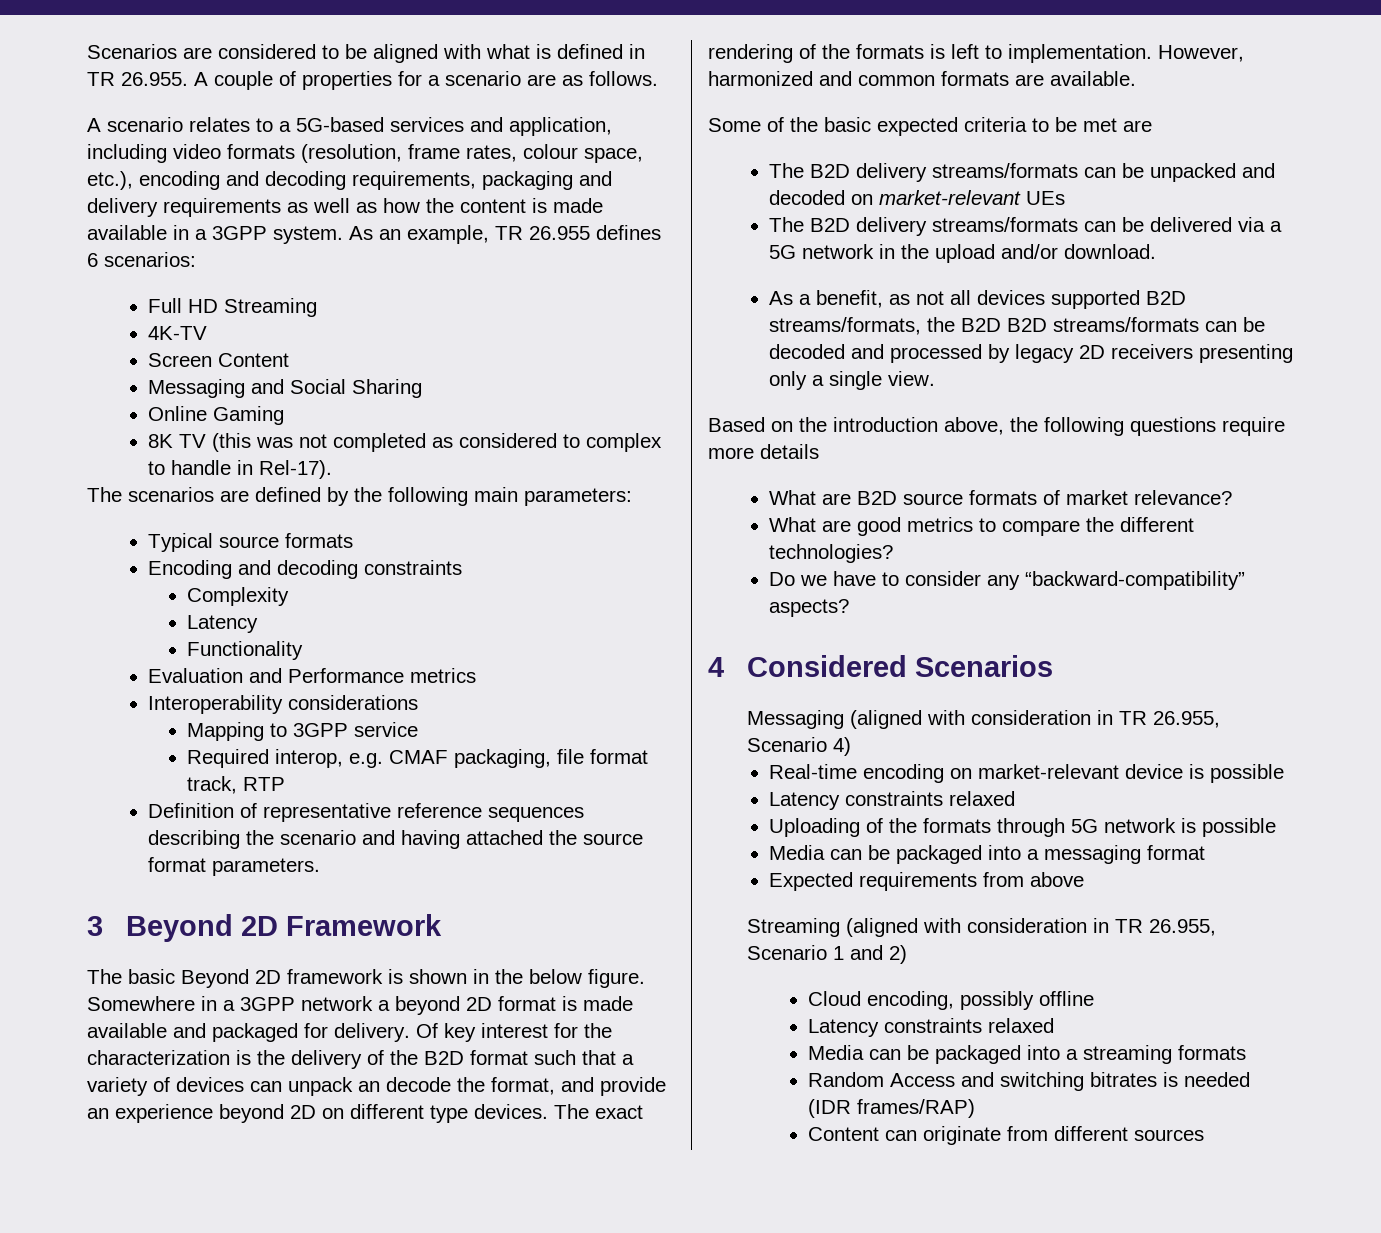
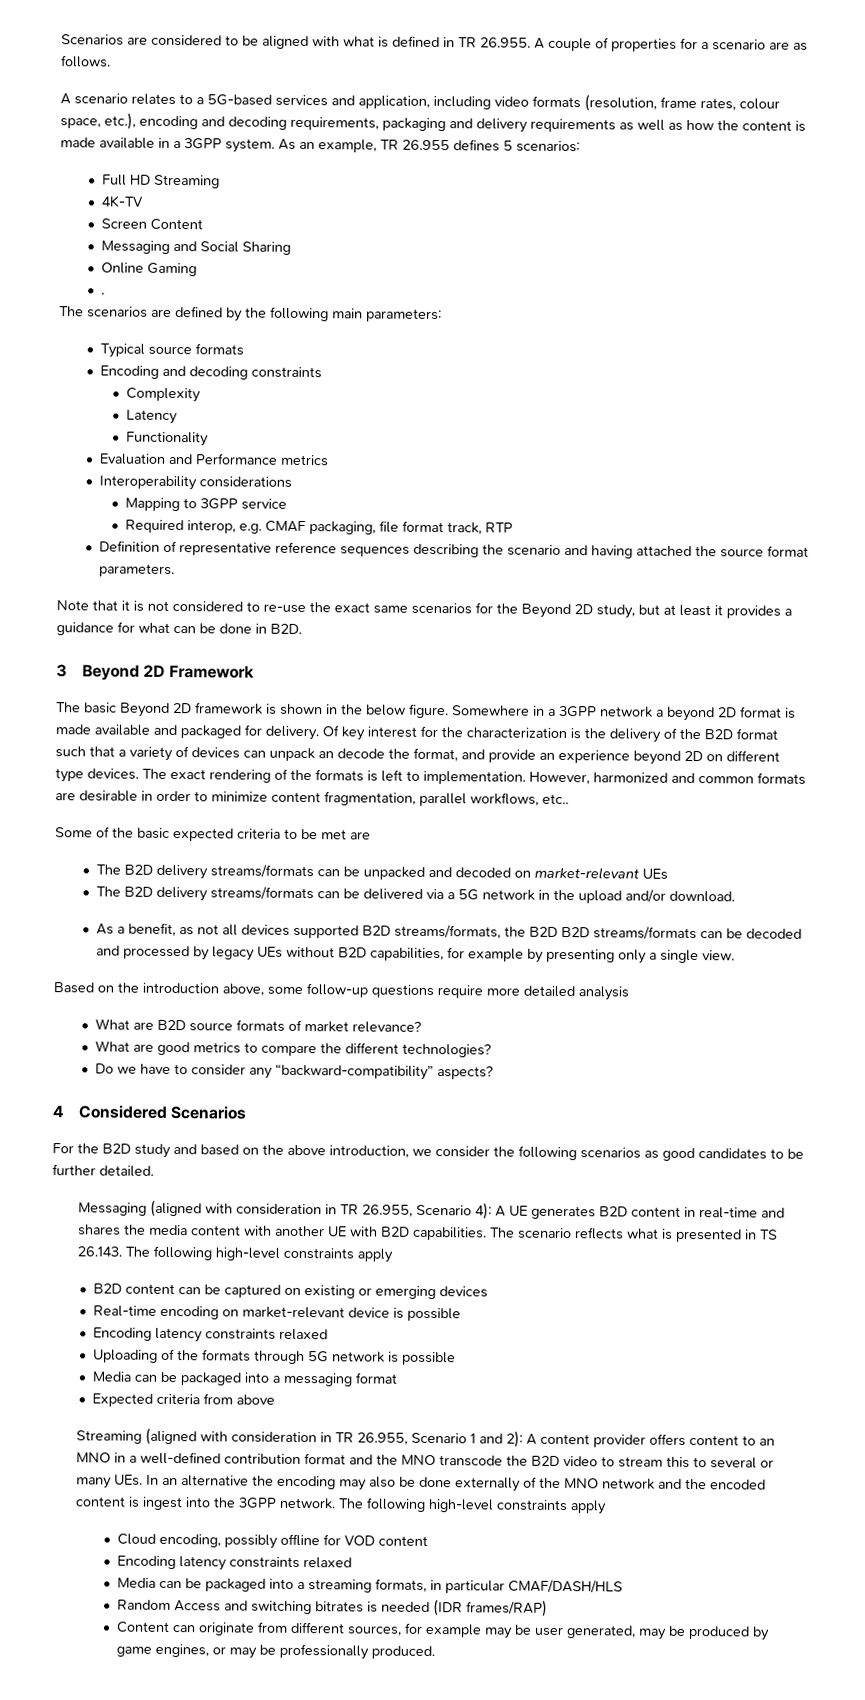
- As an example, TR 26.955 defines 6 scenarios:
+ As an example, TR 26.955 defines 5 scenarios:
- 8K TV (this was not completed as considered to complex to handle in Rel-17).
+ .
+ Note that it is not considered to re-use the exact same scenarios for the Beyond 2D study, but at least it provides a guidance for what can be done in B2D.
- However, harmonized and common formats are available.
+ However, harmonized and common formats are desirable in order to minimize content fragmentation, parallel workflows, etc..
- As a benefit, as not all devices supported B2D streams/formats, the B2D B2D streams/formats can be decoded and processed by legacy 2D receivers presenting only a single view.
+ As a benefit, as not all devices supported B2D streams/formats, the B2D B2D streams/formats can be decoded and processed by legacy UEs without B2D capabilities, for example by presenting only a single view.
- Based on the introduction above, the following questions require more details
+ Based on the introduction above, some follow-up questions require more detailed analysis
+ For the B2D study and based on the above introduction, we consider the following scenarios as good candidates to be further detailed.
- Messaging (aligned with consideration in TR 26.955, Scenario 4)
+ Messaging (aligned with consideration in TR 26.955, Scenario 4): A UE generates B2D content in real-time and shares the media content with another UE with B2D capabilities. The scenario reflects what is presented in TS 26.143. The following high-level constraints apply
+ B2D content can be captured on existing or emerging devices
  Real-time encoding on market-relevant device is possible
- Latency constraints relaxed
+ Encoding latency constraints relaxed
- Expected requirements from above
+ Expected criteria from above
- Streaming (aligned with consideration in TR 26.955, Scenario 1 and 2)
+ Streaming (aligned with consideration in TR 26.955, Scenario 1 and 2): A content provider offers content to an MNO in a well-defined contribution format and the MNO transcode the B2D video to stream this to several or many UEs. In an alternative the encoding may also be done externally of the MNO network and the encoded content is ingest into the 3GPP network. The following high-level constraints apply
- Cloud encoding, possibly offline
- Latency constraints relaxed
+ Cloud encoding, possibly offline for VOD content
+ Encoding latency constraints relaxed
- Media can be packaged into a streaming formats
+ Media can be packaged into a streaming formats, in particular CMAF/DASH/HLS
- Content can originate from different sources
+ Content can originate from different sources, for example may be user generated, may be produced by game engines, or may be professionally produced.

